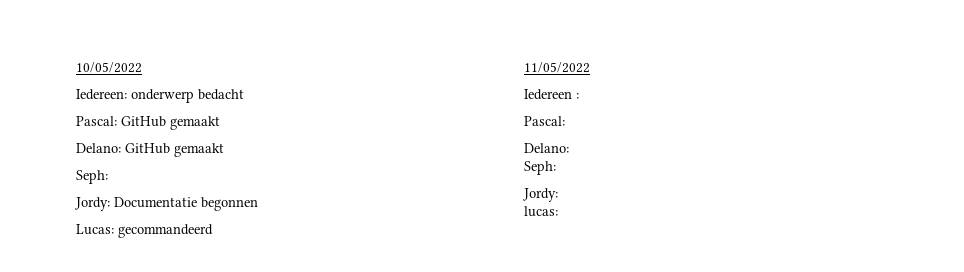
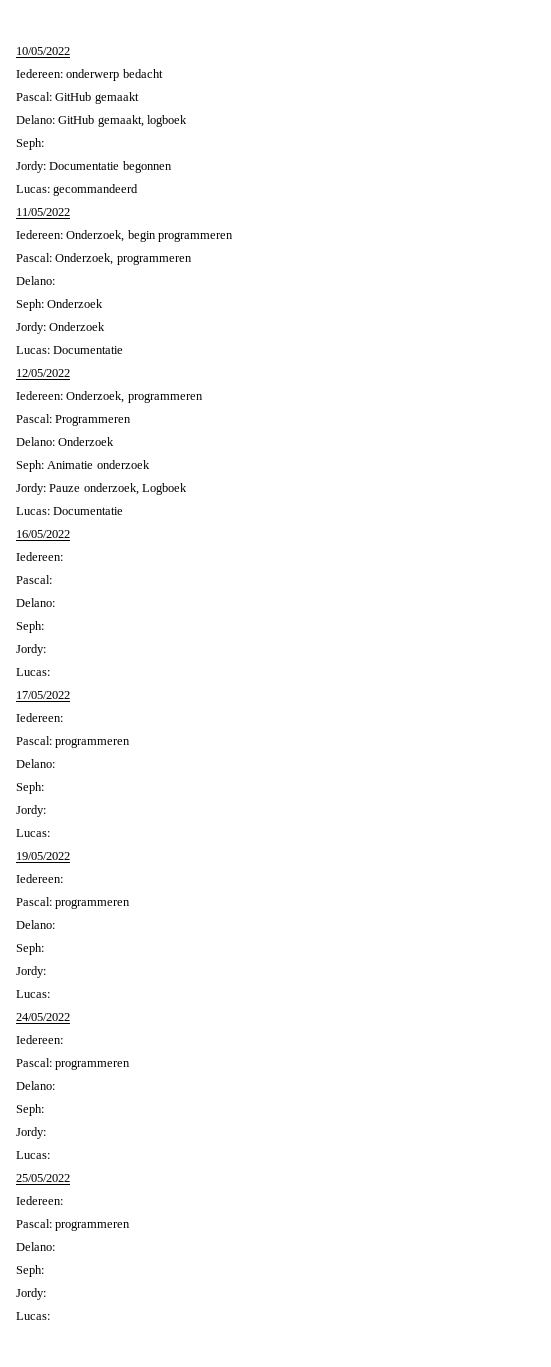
- Delano: GitHub gemaakt
+ Delano: GitHub gemaakt, logboek
- Iedereen :
+ Iedereen: Onderzoek, begin programmeren
+ Pascal: Onderzoek, programmeren
+ Delano:
+ Seph: Onderzoek
+ Jordy: Onderzoek
+ Lucas: Documentatie
+ 12/05/2022
+ Iedereen: Onderzoek, programmeren
+ Pascal: Programmeren
+ Delano: Onderzoek
+ Seph: Animatie onderzoek
+ Jordy: Pauze onderzoek, Logboek
+ Lucas: Documentatie
+ 16/05/2022
+ Iedereen:
  Pascal:
  Delano:
  Seph:
  Jordy:
- lucas:
+ Lucas:
+ 17/05/2022
+ Iedereen:
+ Pascal: programmeren
+ Delano:
+ Seph:
+ Jordy:
+ Lucas:
+ 19/05/2022
+ Iedereen:
+ Pascal: programmeren
+ Delano:
+ Seph:
+ Jordy:
+ Lucas:
+ 24/05/2022
+ Iedereen:
+ Pascal: programmeren
+ Delano:
+ Seph:
+ Jordy:
+ Lucas:
+ 25/05/2022
+ Iedereen:
+ Pascal: programmeren
+ Delano:
+ Seph:
+ Jordy:
+ Lucas:

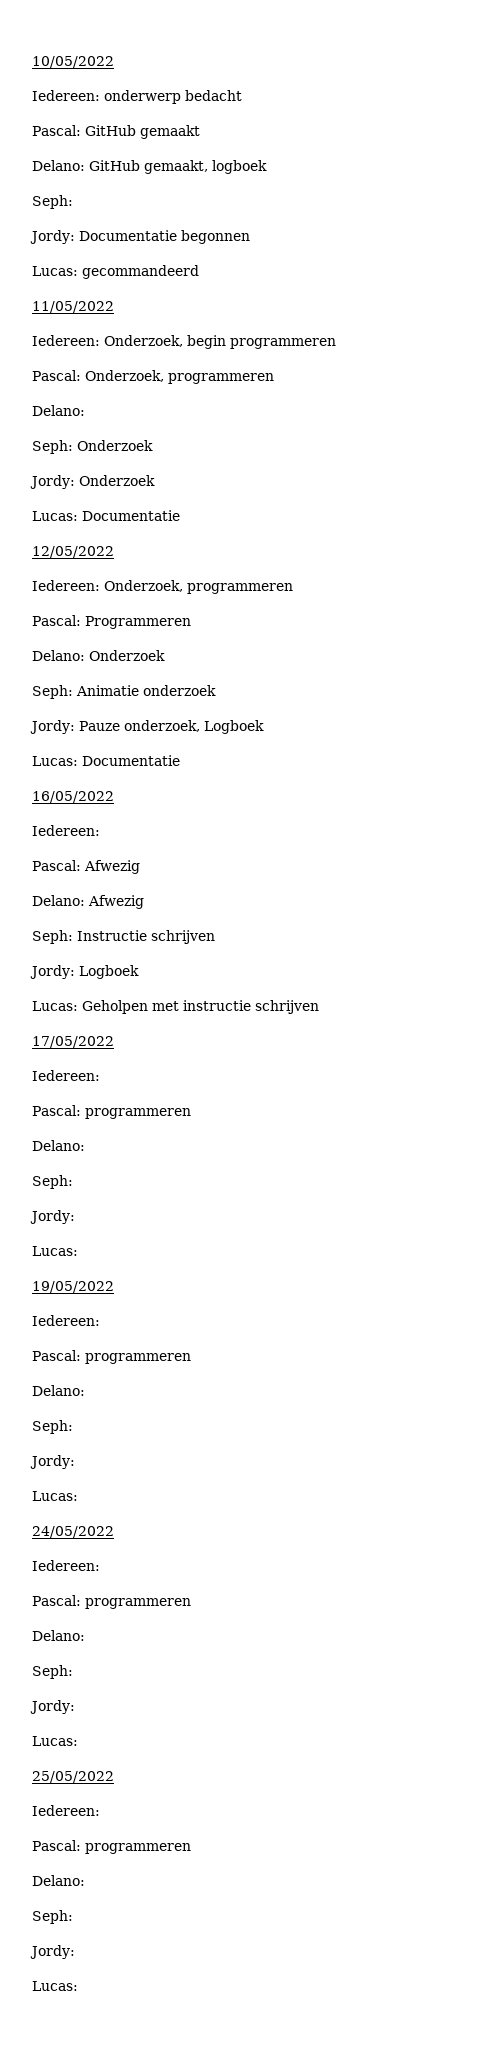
  16/05/2022
  Iedereen:
- Pascal:
- Delano:
- Seph:
- Jordy:
- Lucas:
+ Pascal: Afwezig
+ Delano: Afwezig
+ Seph: Instructie schrijven
+ Jordy: Logboek
+ Lucas: Geholpen met instructie schrijven

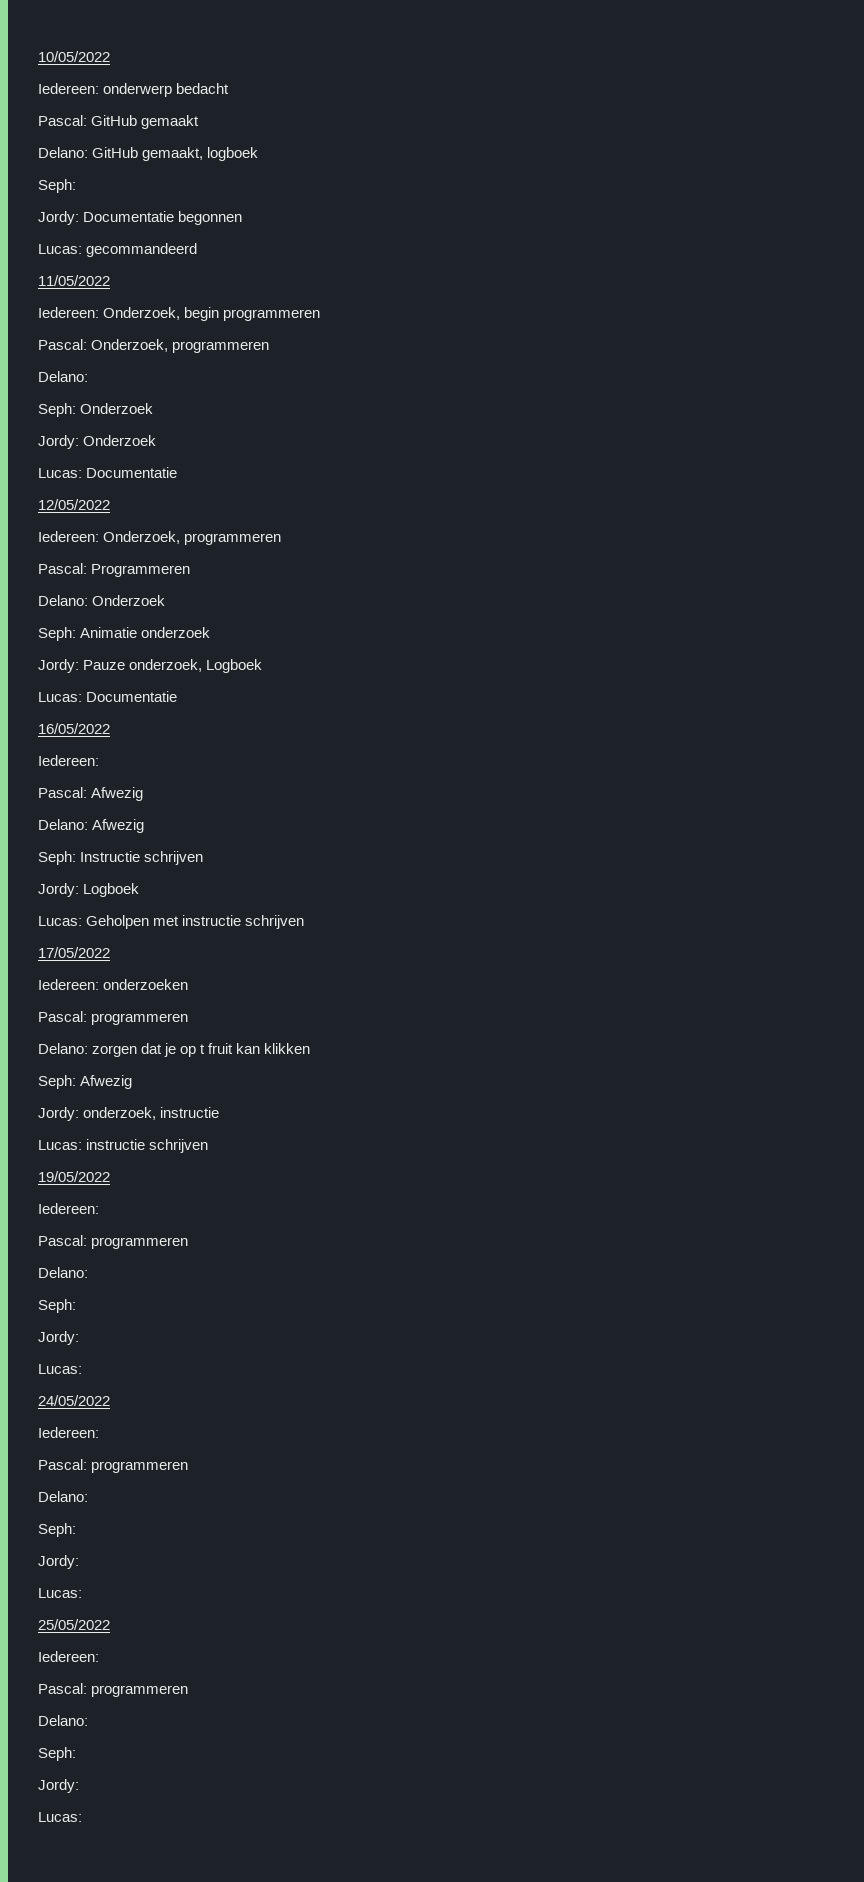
  17/05/2022
- Iedereen:
+ Iedereen: onderzoeken
  Pascal: programmeren
- Delano:
- Seph:
- Jordy:
- Lucas:
+ Delano: zorgen dat je op t fruit kan klikken
+ Seph: Afwezig
+ Jordy: onderzoek, instructie
+ Lucas: instructie schrijven

